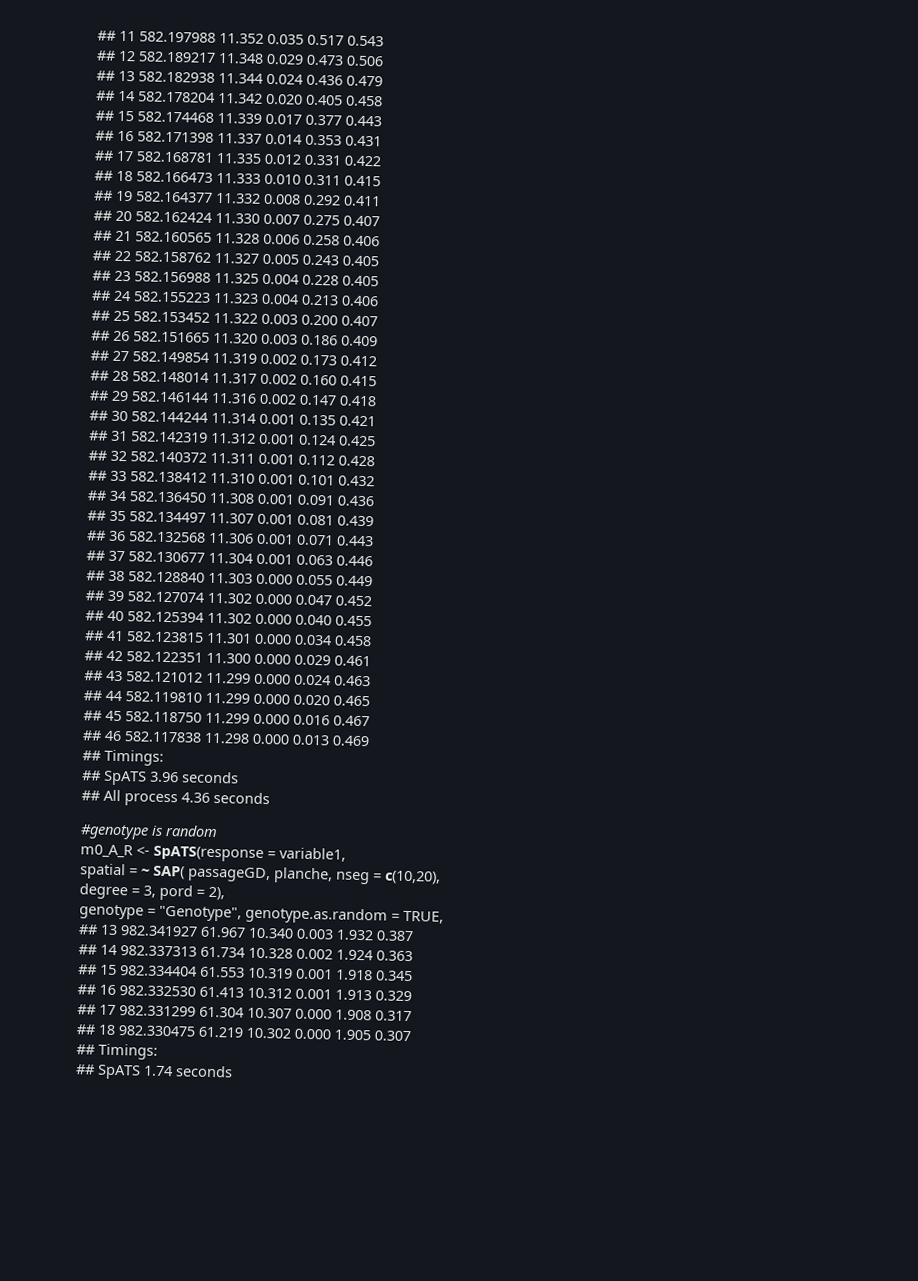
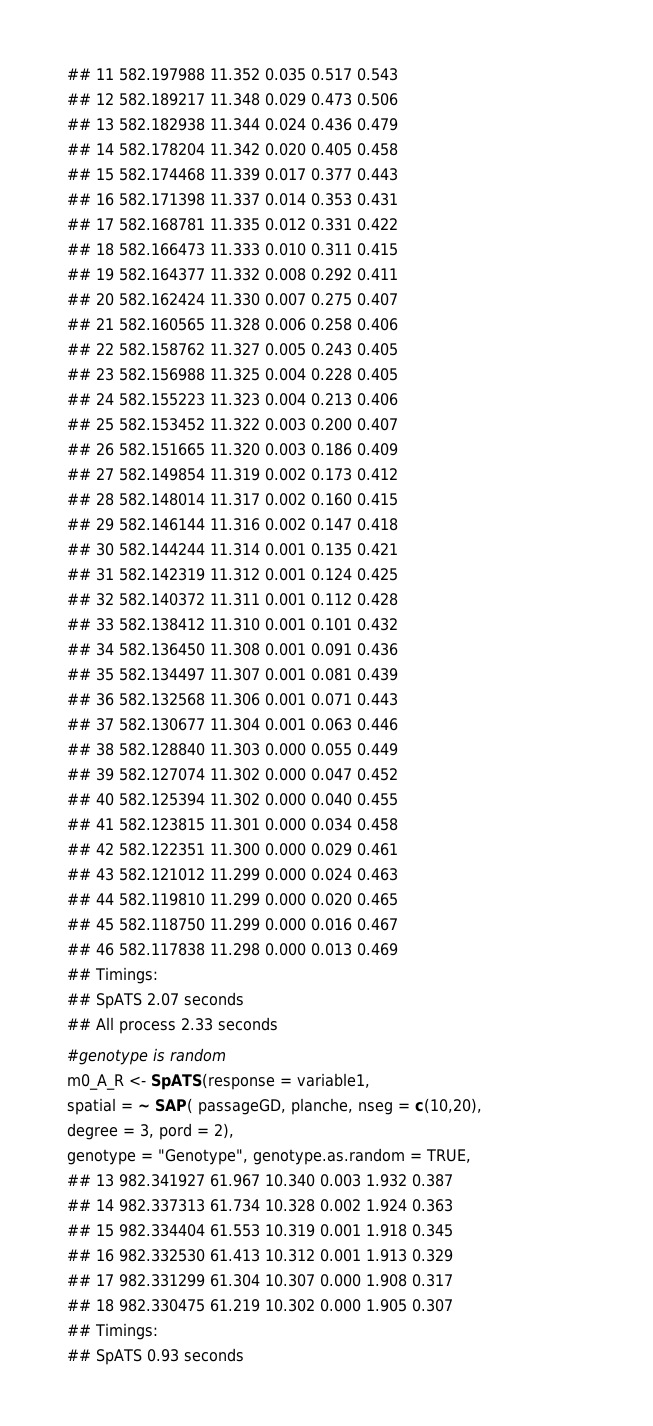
- ## SpATS 3.96 seconds
+ ## SpATS 2.07 seconds
- ## All process 4.36 seconds
+ ## All process 2.33 seconds
- ## SpATS 1.74 seconds
+ ## SpATS 0.93 seconds

